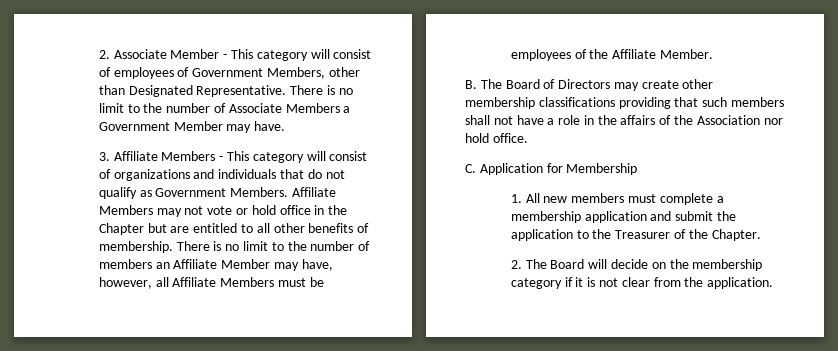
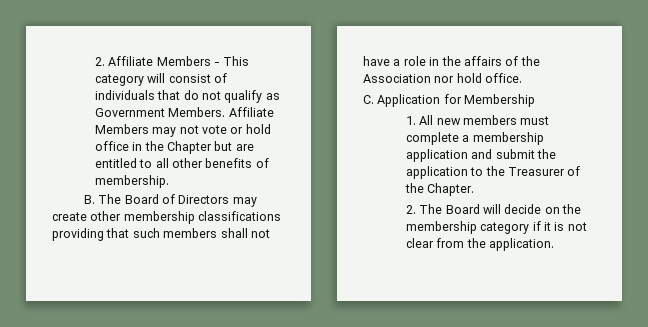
- 2. Associate Member - This category will consist of employees of Government Members, other than Designated Representative. There is no limit to the number of Associate Members a Government Member may have.
- 3. Affiliate Members - This category will consist of organizations and individuals that do not qualify as Government Members.
+ 2. Affiliate Members - This category will consist of individuals that do not qualify as Government Members.
- There is no limit to the number of members an Affiliate Member may have, however, all Affiliate Members must be employees of the Affiliate Member.

